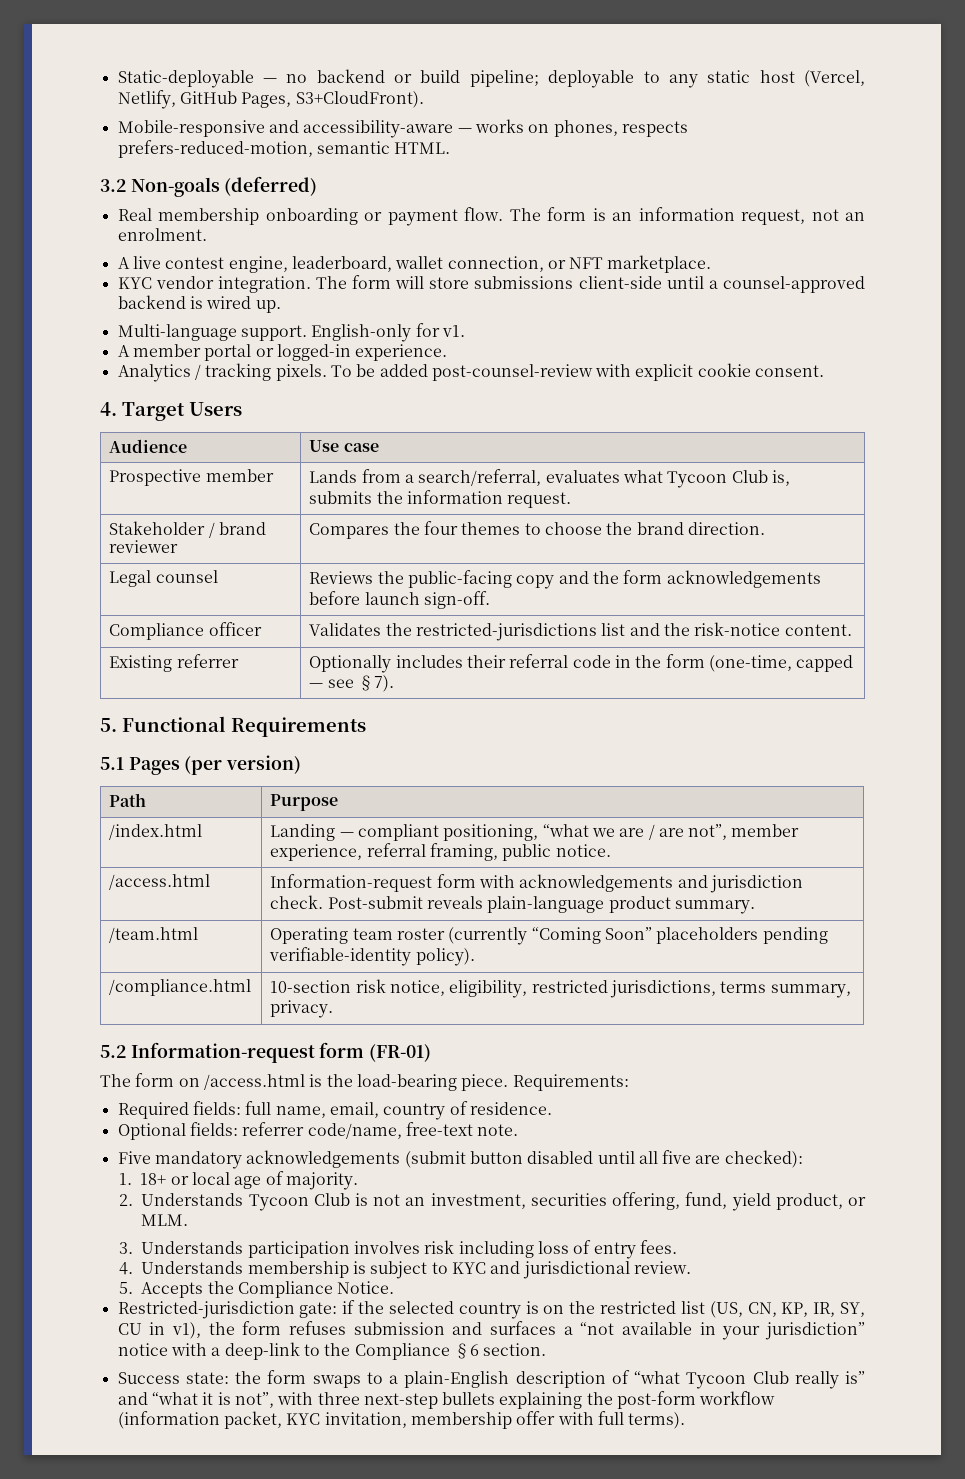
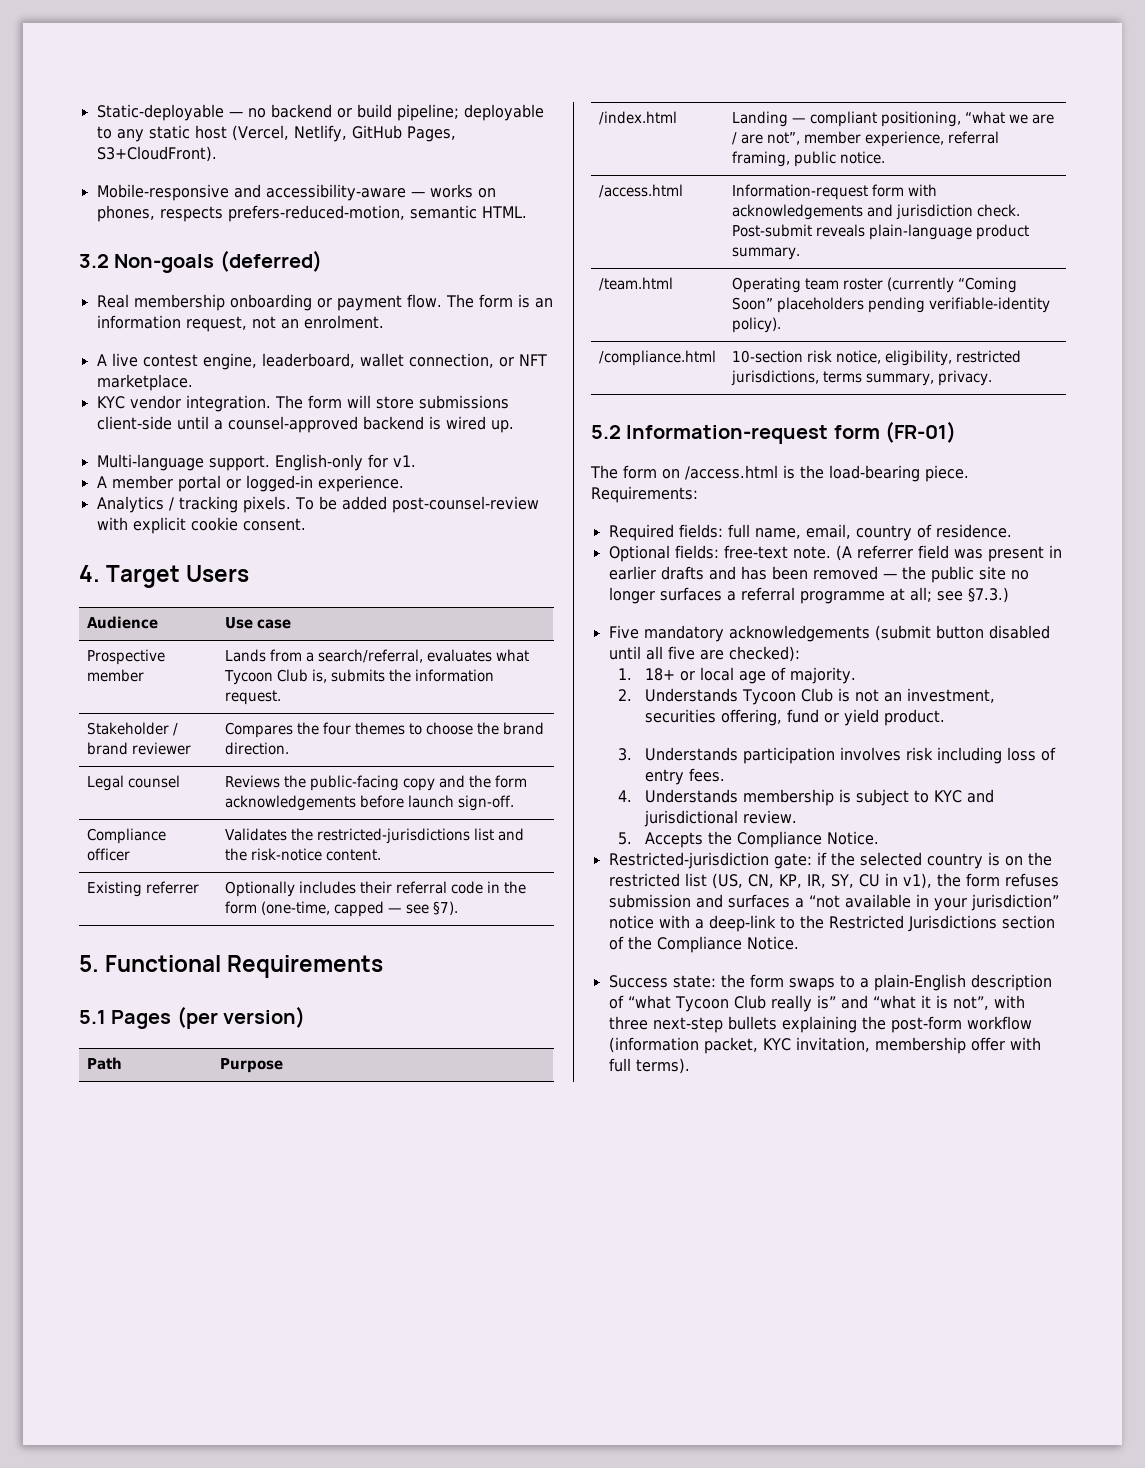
- Optional fields: referrer code/name, free-text note.
+ Optional fields: free-text note. (A referrer field was present in earlier drafts and has been removed — the public site no longer surfaces a referral programme at all; see §7.3.)
- 2. Understands Tycoon Club is not an investment, securities offering, fund, yield product, or MLM.
+ 2. Understands Tycoon Club is not an investment, securities offering, fund or yield product.
- Restricted-jurisdiction gate: if the selected country is on the restricted list (US, CN, KP, IR, SY, CU in v1), the form refuses submission and surfaces a “not available in your jurisdiction” notice with a deep-link to the Compliance §6 section.
+ Restricted-jurisdiction gate: if the selected country is on the restricted list (US, CN, KP, IR, SY, CU in v1), the form refuses submission and surfaces a “not available in your jurisdiction” notice with a deep-link to the Restricted Jurisdictions section of the Compliance Notice.

